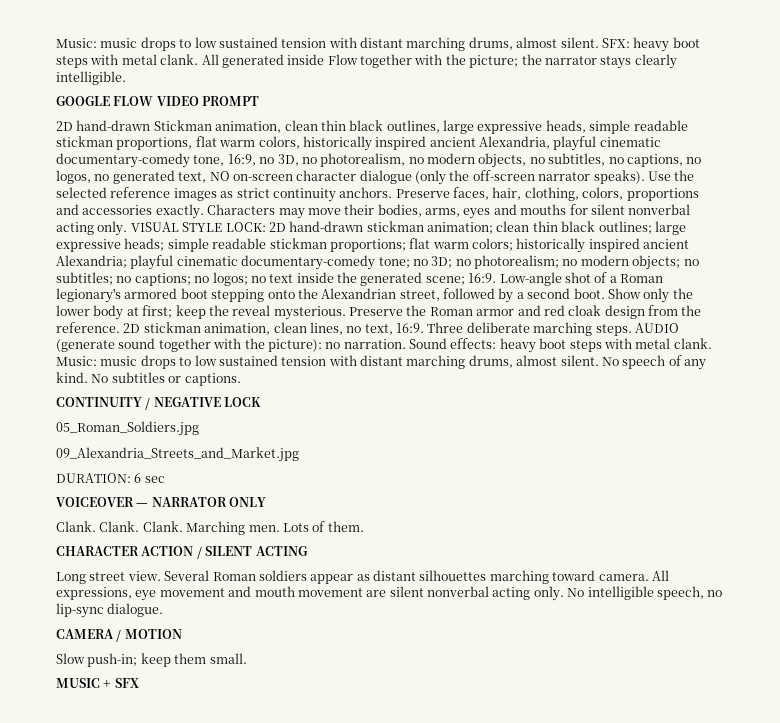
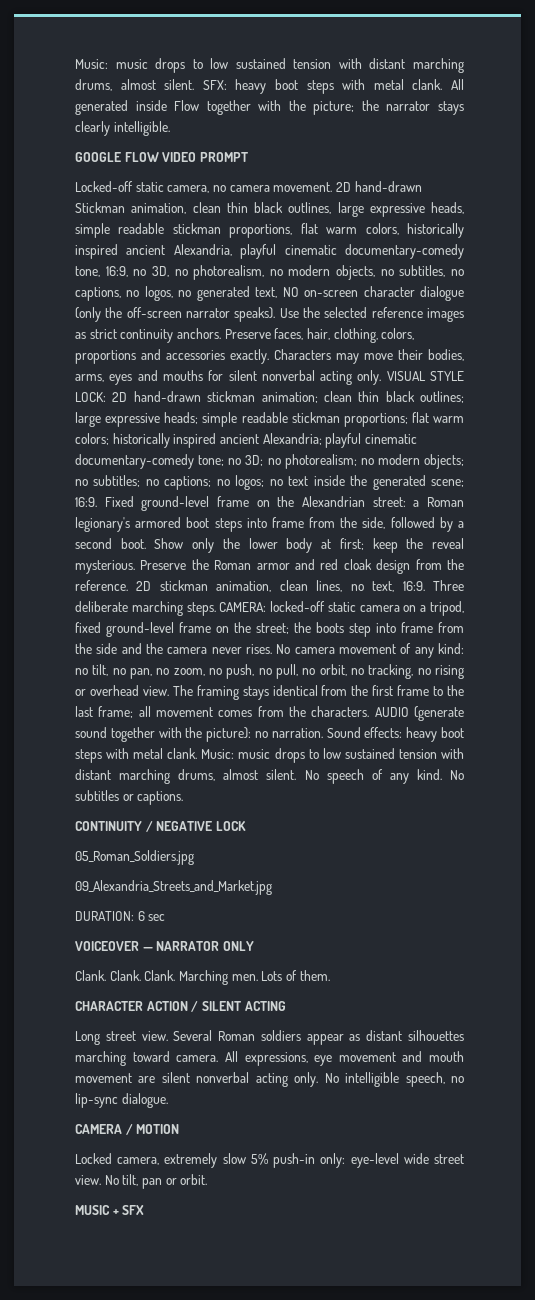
+ Locked-off static camera, no camera movement.
- Low-angle shot of a Roman legionary's armored boot stepping onto the Alexandrian street, followed by a second boot.
+ Fixed ground-level frame on the Alexandrian street: a Roman legionary's armored boot steps into frame from the side, followed by a second boot.
+ CAMERA: locked-off static camera on a tripod, fixed ground-level frame on the street; the boots step into frame from the side and the camera never rises. No camera movement of any kind: no tilt, no pan, no zoom, no push, no pull, no orbit, no tracking, no rising or overhead view. The framing stays identical from the first frame to the last frame; all movement comes from the characters.
- Slow push-in; keep them small.
+ Locked camera, extremely slow 5% push-in only: eye-level wide street view. No tilt, pan or orbit.

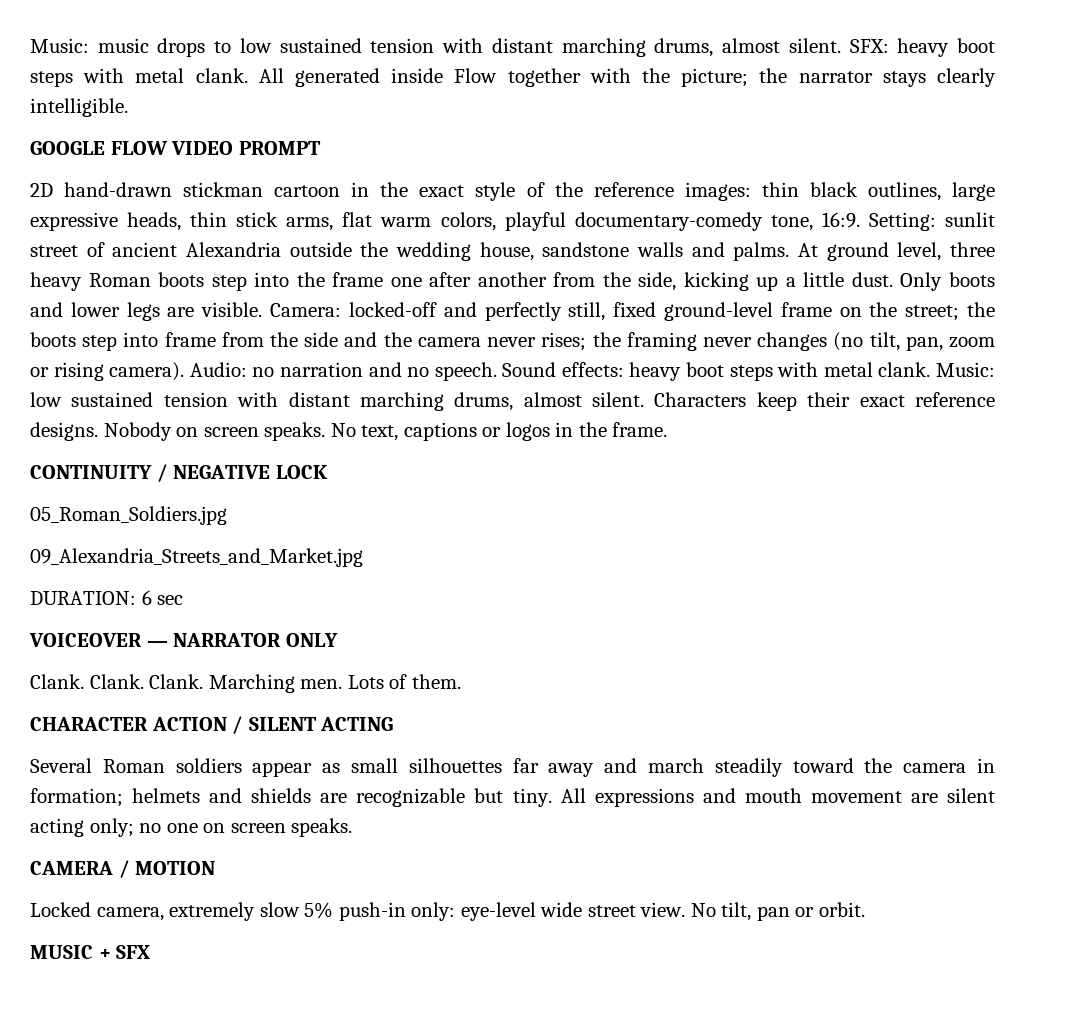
- Locked-off static camera, no camera movement. 2D hand-drawn Stickman animation, clean thin black outlines, large expressive heads, simple readable stickman proportions, flat warm colors, historically inspired ancient Alexandria, playful cinematic documentary-comedy tone, 16:9, no 3D, no photorealism, no modern objects, no subtitles, no captions, no logos, no generated text, NO on-screen character dialogue (only the off-screen narrator speaks). Use the selected reference images as strict continuity anchors. Preserve faces, hair, clothing, colors, proportions and accessories exactly. Characters may move their bodies, arms, eyes and mouths for silent nonverbal acting only. VISUAL STYLE LOCK: 2D hand-drawn stickman animation; clean thin black outlines; large expressive heads; simple readable stickman proportions; flat warm colors; historically inspired ancient Alexandria; playful cinematic documentary-comedy tone; no 3D; no photorealism; no modern objects; no subtitles; no captions; no logos; no text inside the generated scene; 16:9. Fixed ground-level frame on the Alexandrian street: a Roman legionary's armored boot steps into frame from the side, followed by a second boot. Show only the lower body at first; keep the reveal mysterious. Preserve the Roman armor and red cloak design from the reference. 2D stickman animation, clean lines, no text, 16:9. Three deliberate marching steps. CAMERA: locked-off static camera on a tripod, fixed ground-level frame on the street; the boots step into frame from the side and the camera never rises. No camera movement of any kind: no tilt, no pan, no zoom, no push, no pull, no orbit, no tracking, no rising or overhead view. The framing stays identical from the first frame to the last frame; all movement comes from the characters. AUDIO (generate sound together with the picture): no narration.
+ 2D hand-drawn stickman cartoon in the exact style of the reference images: thin black outlines, large expressive heads, thin stick arms, flat warm colors, playful documentary-comedy tone, 16:9. Setting: sunlit street of ancient Alexandria outside the wedding house, sandstone walls and palms. At ground level, three heavy Roman boots step into the frame one after another from the side, kicking up a little dust. Only boots and lower legs are visible. Camera: locked-off and perfectly still, fixed ground-level frame on the street; the boots step into frame from the side and the camera never rises; the framing never changes (no tilt, pan, zoom or rising camera). Audio: no narration and no speech.
- Music: music drops to low sustained tension with distant marching drums, almost silent. No speech of any kind. No subtitles or captions.
+ Music: low sustained tension with distant marching drums, almost silent. Characters keep their exact reference designs. Nobody on screen speaks. No text, captions or logos in the frame.
- Long street view. Several Roman soldiers appear as distant silhouettes marching toward camera. All expressions, eye movement and mouth movement are silent nonverbal acting only. No intelligible speech, no lip-sync dialogue.
+ Several Roman soldiers appear as small silhouettes far away and march steadily toward the camera in formation; helmets and shields are recognizable but tiny. All expressions and mouth movement are silent acting only; no one on screen speaks.

